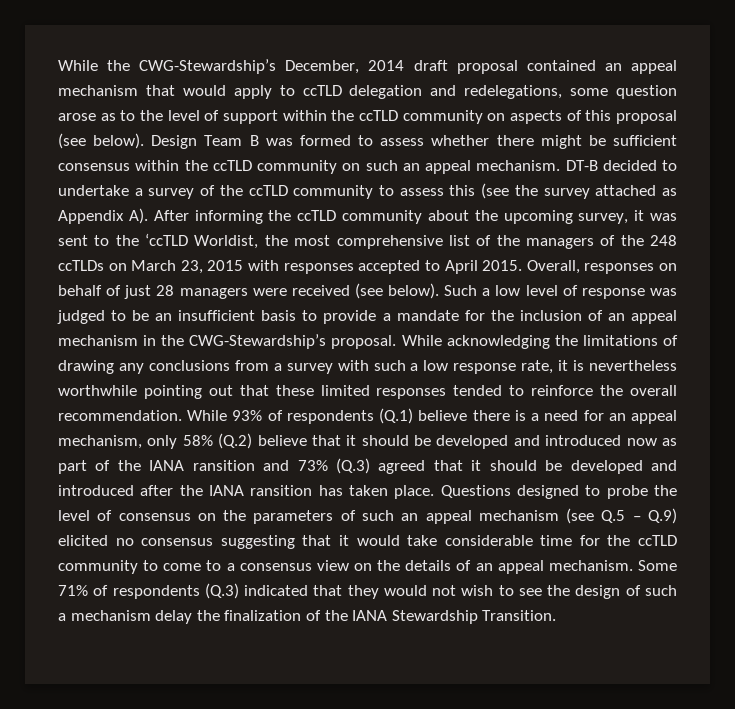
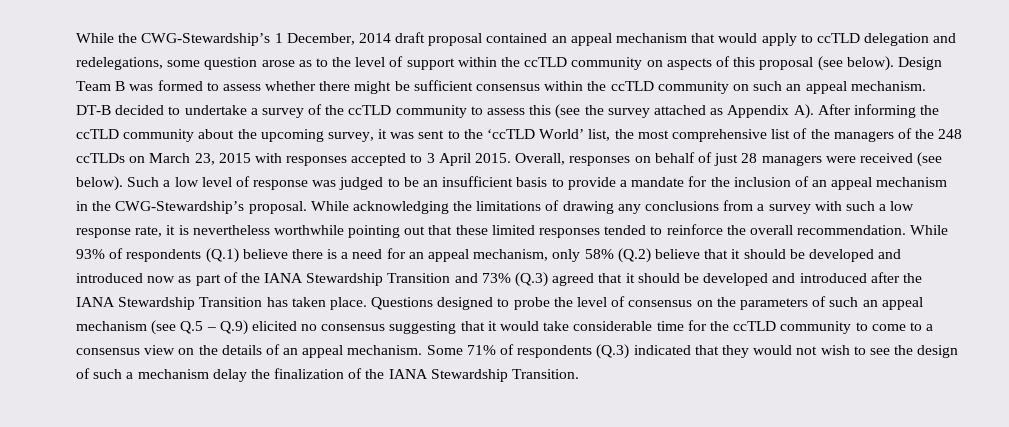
- While the CWG-Stewardship’s December, 2014 draft proposal contained an appeal mechanism that would apply to ccTLD delegation and redelegations, some question arose as to the level of support within the ccTLD community on aspects of this proposal (see below).
+ While the CWG-Stewardship’s 1 December, 2014 draft proposal contained an appeal mechanism that would apply to ccTLD delegation and redelegations, some question arose as to the level of support within the ccTLD community on aspects of this proposal (see below).
- DT-B decided to undertake a survey of the ccTLD community to assess this (see the survey attached as Appendix A). After informing the ccTLD community about the upcoming survey, it was sent to the ‘ccTLD Worldist, the most comprehensive list of the managers of the 248 ccTLDs on March 23, 2015 with responses accepted to April 2015.
+ DT-B decided to undertake a survey of the ccTLD community to assess this (see the survey attached as Appendix A). After informing the ccTLD community about the upcoming survey, it was sent to the ‘ccTLD World’ list, the most comprehensive list of the managers of the 248 ccTLDs on March 23, 2015 with responses accepted to 3 April 2015.
- While 93% of respondents (Q.1) believe there is a need for an appeal mechanism, only 58% (Q.2) believe that it should be developed and introduced now as part of the IANA ransition and 73% (Q.3) agreed that it should be developed and introduced after the IANA ransition has taken place.
+ While 93% of respondents (Q.1) believe there is a need for an appeal mechanism, only 58% (Q.2) believe that it should be developed and introduced now as part of the IANA Stewardship Transition and 73% (Q.3) agreed that it should be developed and introduced after the IANA Stewardship Transition has taken place.

